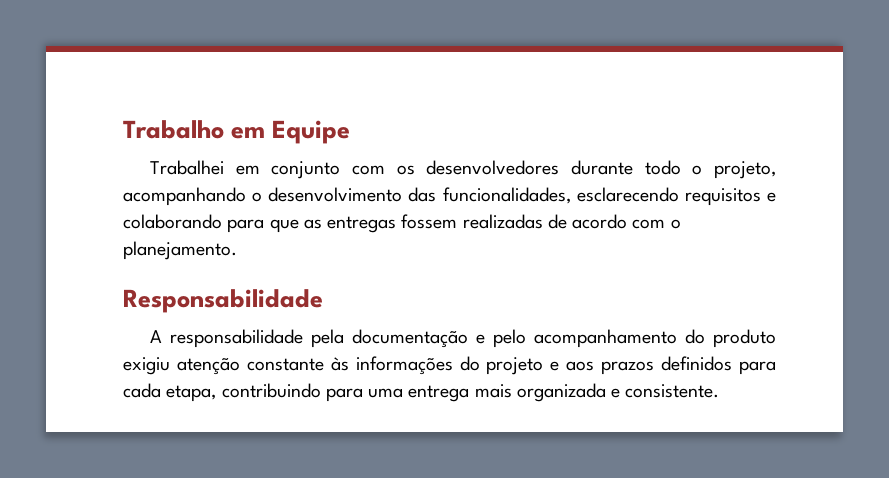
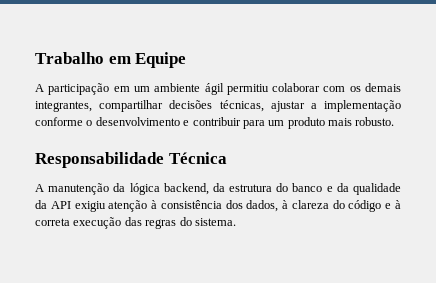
- Trabalhei em conjunto com os desenvolvedores durante todo o projeto, acompanhando o desenvolvimento das funcionalidades, esclarecendo requisitos e colaborando para que as entregas fossem realizadas de acordo com o planejamento.
+ A participação em um ambiente ágil permitiu colaborar com os demais integrantes, compartilhar decisões técnicas, ajustar a implementação conforme o desenvolvimento e contribuir para um produto mais robusto.
- Responsabilidade
- A responsabilidade pela documentação e pelo acompanhamento do produto exigiu atenção constante às informações do projeto e aos prazos definidos para cada etapa, contribuindo para uma entrega mais organizada e consistente.
+ Responsabilidade Técnica
+ A manutenção da lógica backend, da estrutura do banco e da qualidade da API exigiu atenção à consistência dos dados, à clareza do código e à correta execução das regras do sistema.

